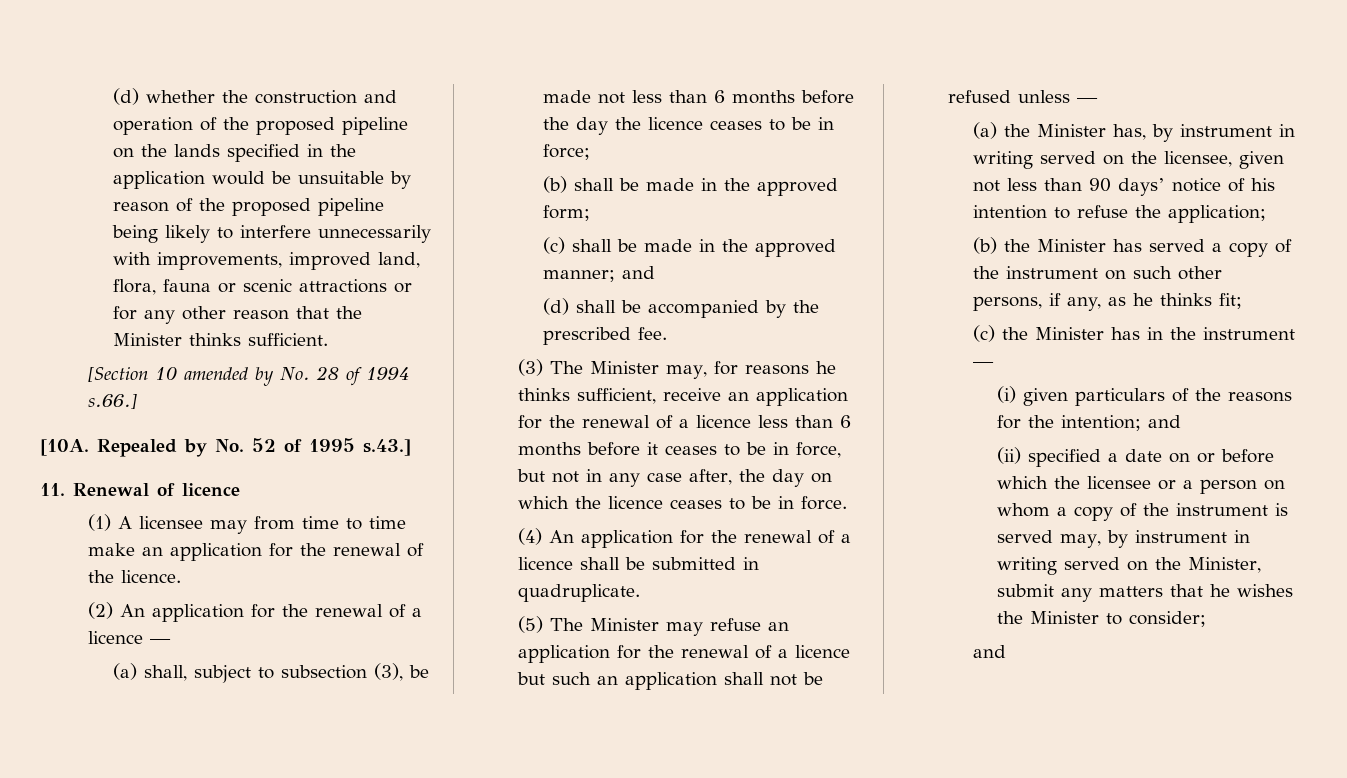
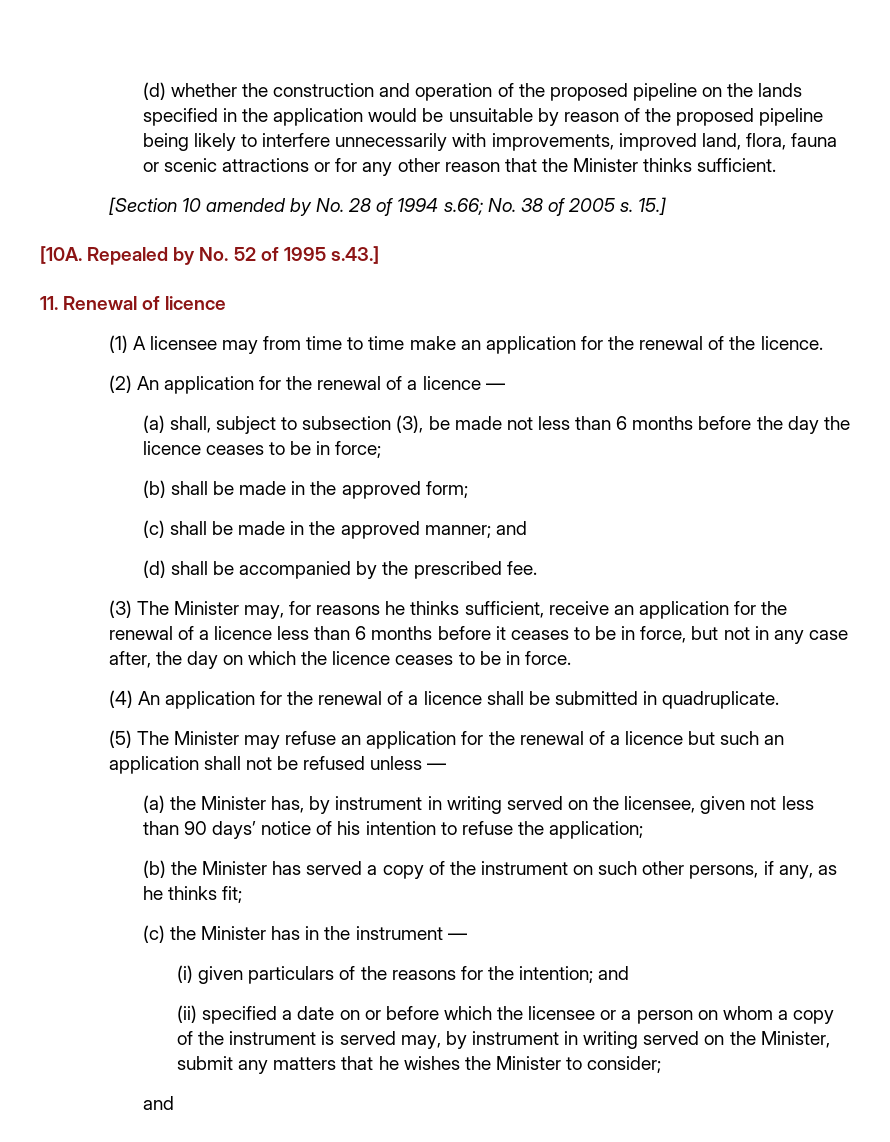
- [Section 10 amended by No. 28 of 1994 s.66.]
+ [Section 10 amended by No. 28 of 1994 s.66; No. 38 of 2005 s. 15.]

